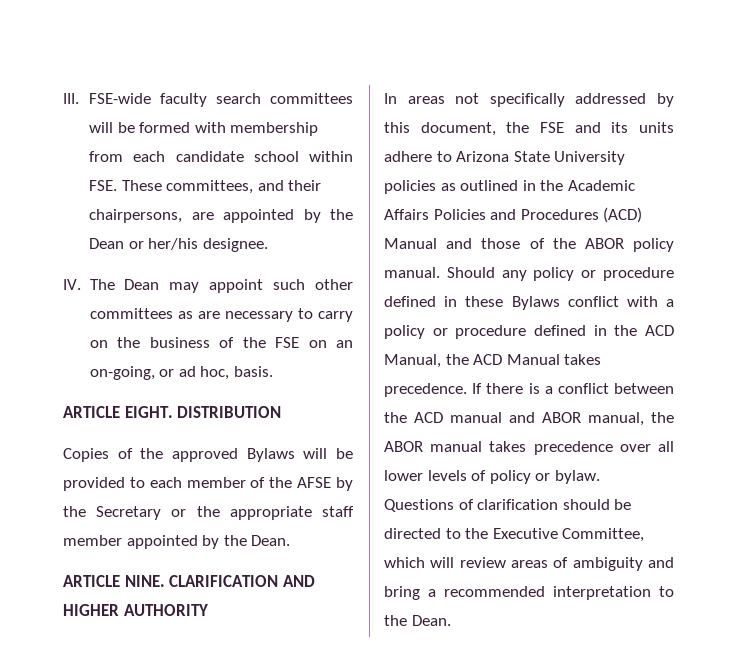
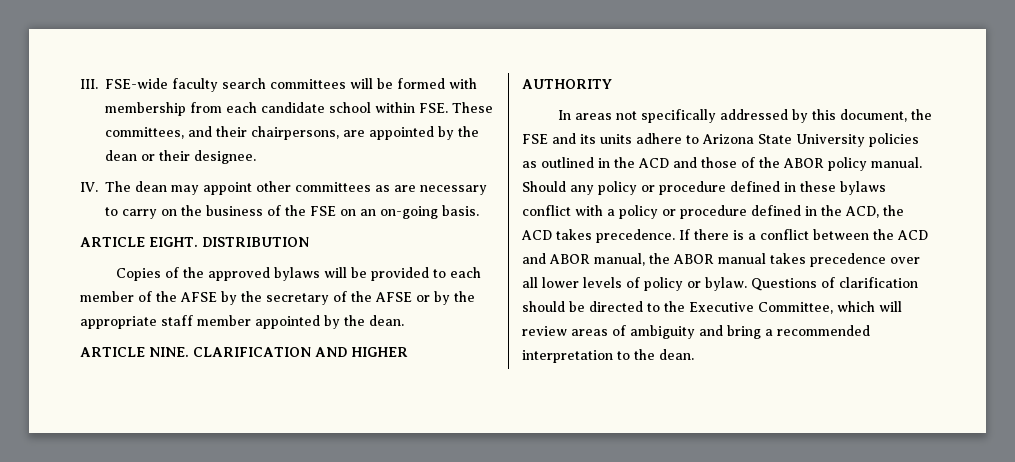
- III. FSE-wide faculty search committees will be formed with membership from each candidate school within FSE. These committees, and their chairpersons, are appointed by the Dean or her/his designee.
+ III. FSE-wide faculty search committees will be formed with membership from each candidate school within FSE. These committees, and their chairpersons, are appointed by the dean or their designee.
- IV. The Dean may appoint such other committees as are necessary to carry on the business of the FSE on an on-going, or ad hoc, basis.
+ IV. The dean may appoint other committees as are necessary to carry on the business of the FSE on an on-going basis.
- Copies of the approved Bylaws will be provided to each member of the AFSE by the Secretary or the appropriate staff member appointed by the Dean.
+ Copies of the approved bylaws will be provided to each member of the AFSE by the secretary of the AFSE or by the appropriate staff member appointed by the dean.
- In areas not specifically addressed by this document, the FSE and its units adhere to Arizona State University policies as outlined in the Academic Affairs Policies and Procedures (ACD) Manual and those of the ABOR policy manual.
+ In areas not specifically addressed by this document, the FSE and its units adhere to Arizona State University policies as outlined in the ACD and those of the ABOR policy manual.
- Should any policy or procedure defined in these Bylaws conflict with a policy or procedure defined in the ACD Manual, the ACD Manual takes precedence.
+ Should any policy or procedure defined in these bylaws conflict with a policy or procedure defined in the ACD, the ACD takes precedence.
- If there is a conflict between the ACD manual and ABOR manual, the ABOR manual takes precedence over all lower levels of policy or bylaw.
+ If there is a conflict between the ACD and ABOR manual, the ABOR manual takes precedence over all lower levels of policy or bylaw.
- Questions of clarification should be directed to the Executive Committee, which will review areas of ambiguity and bring a recommended interpretation to the Dean.
+ Questions of clarification should be directed to the Executive Committee, which will review areas of ambiguity and bring a recommended interpretation to the dean.

